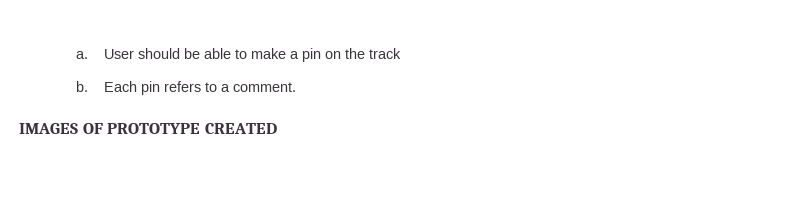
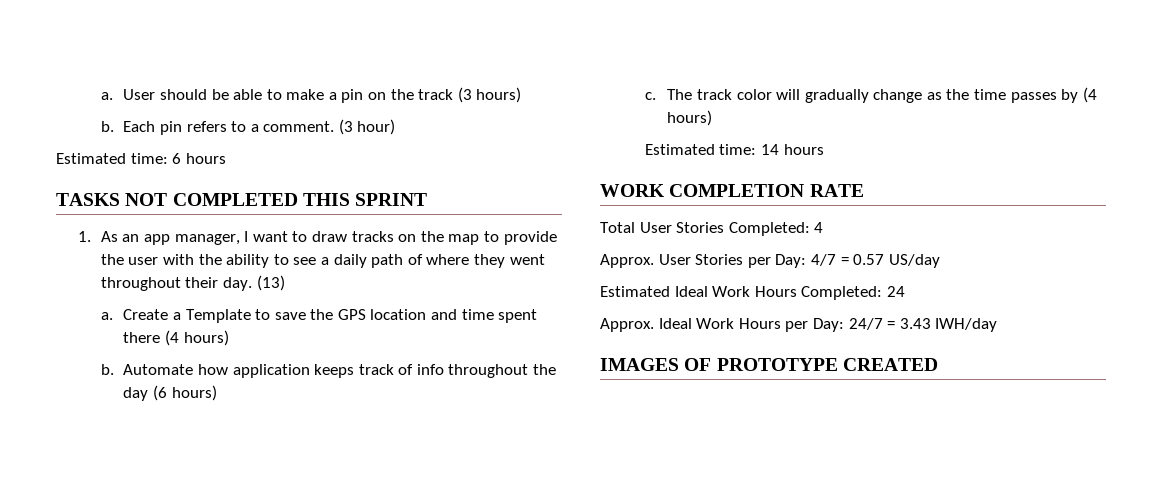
- User should be able to make a pin on the track
+ User should be able to make a pin on the track (3 hours)
+ (3 hour)
+ Estimated time: 6 hours
+ TASKS NOT COMPLETED THIS SPRINT
+ 1. As an app manager, I want to draw tracks on the map to provide the user with the ability to see a daily path of where they went throughout their day. (13)
+ a. Create a Template to save the GPS location and time spent there (4 hours)
+ b. Automate how application keeps track of info throughout the day (6 hours)
+ c. The track color will gradually change as the time passes by (4 hours)
+ Estimated time: 14 hours
+ WORK COMPLETION RATE
+ Total User Stories Completed: 4
+ Approx. User Stories per Day: 4/7 = 0.57 US/day
+ Estimated Ideal Work Hours Completed: 24
+ Approx. Ideal Work Hours per Day: 24/7 = 3.43 IWH/day

